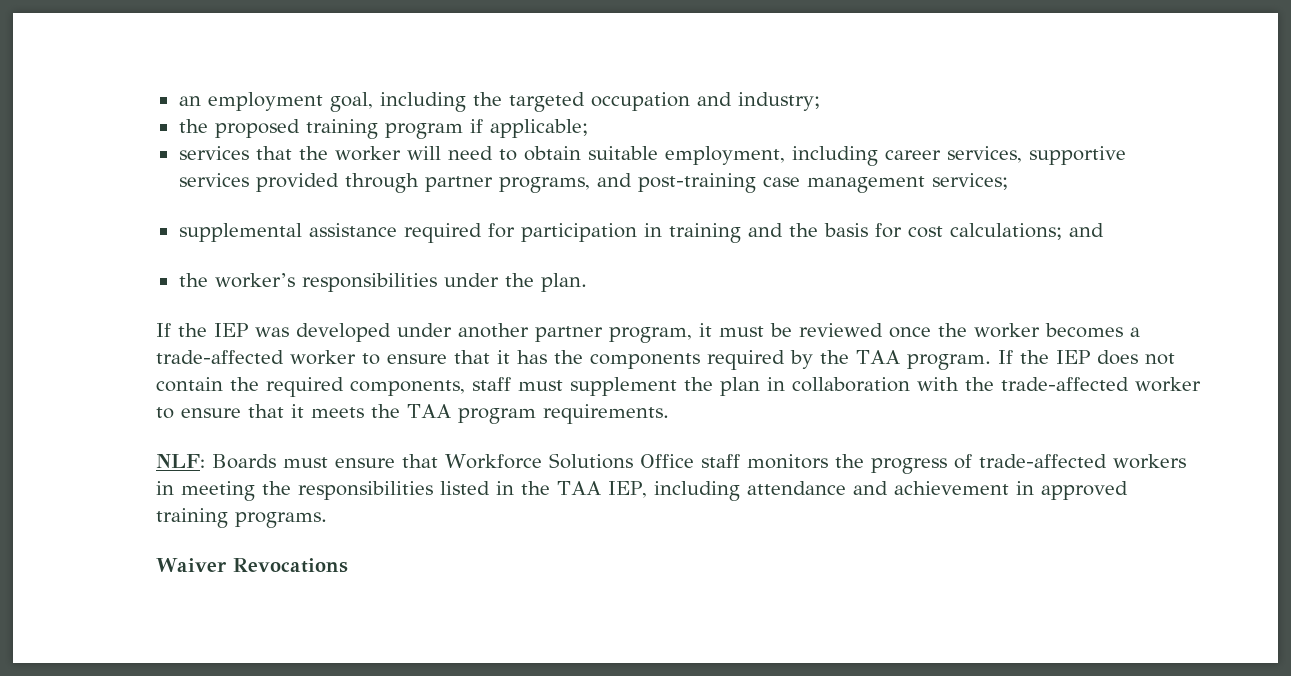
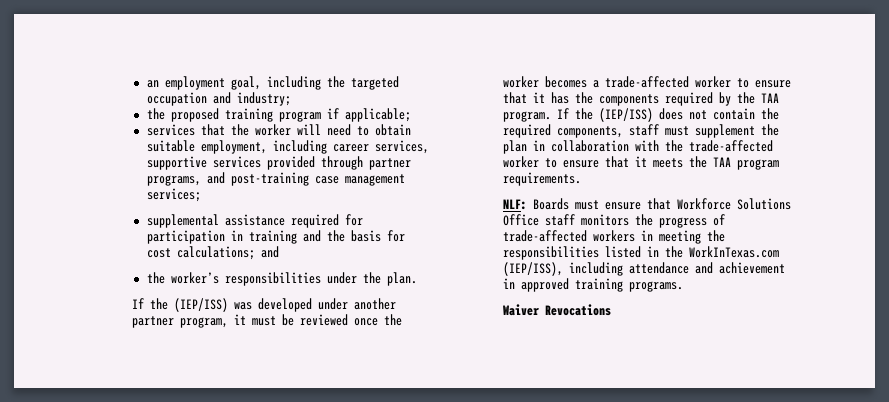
- If the IEP was developed under another partner program, it must be reviewed once the worker becomes a trade-affected worker to ensure that it has the components required by the TAA program.
+ If the (IEP/ISS) was developed under another partner program, it must be reviewed once the worker becomes a trade-affected worker to ensure that it has the components required by the TAA program.
- If the IEP does not contain the required components, staff must supplement the plan in collaboration with the trade-affected worker to ensure that it meets the TAA program requirements.
+ If the (IEP/ISS) does not contain the required components, staff must supplement the plan in collaboration with the trade-affected worker to ensure that it meets the TAA program requirements.
- NLF: Boards must ensure that Workforce Solutions Office staff monitors the progress of trade-affected workers in meeting the responsibilities listed in the TAA IEP, including attendance and achievement in approved training programs.
+ NLF: Boards must ensure that Workforce Solutions Office staff monitors the progress of trade-affected workers in meeting the responsibilities listed in the WorkInTexas.com (IEP/ISS), including attendance and achievement in approved training programs.

